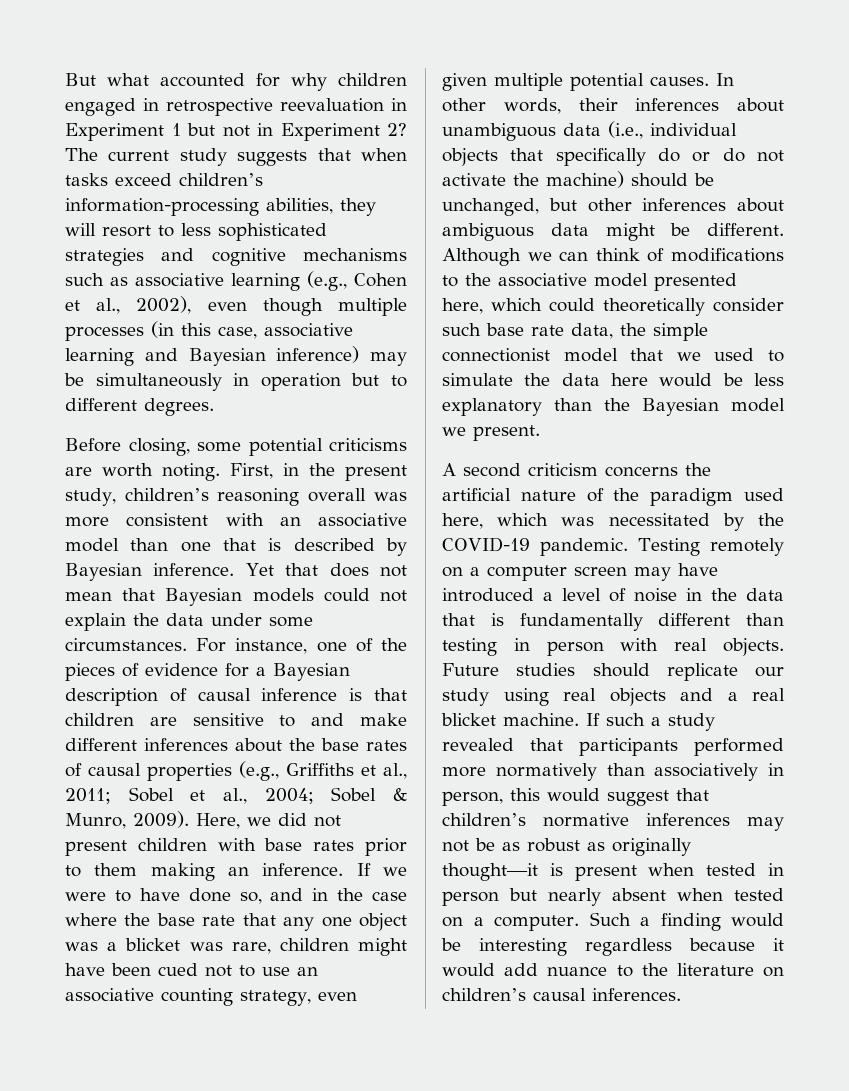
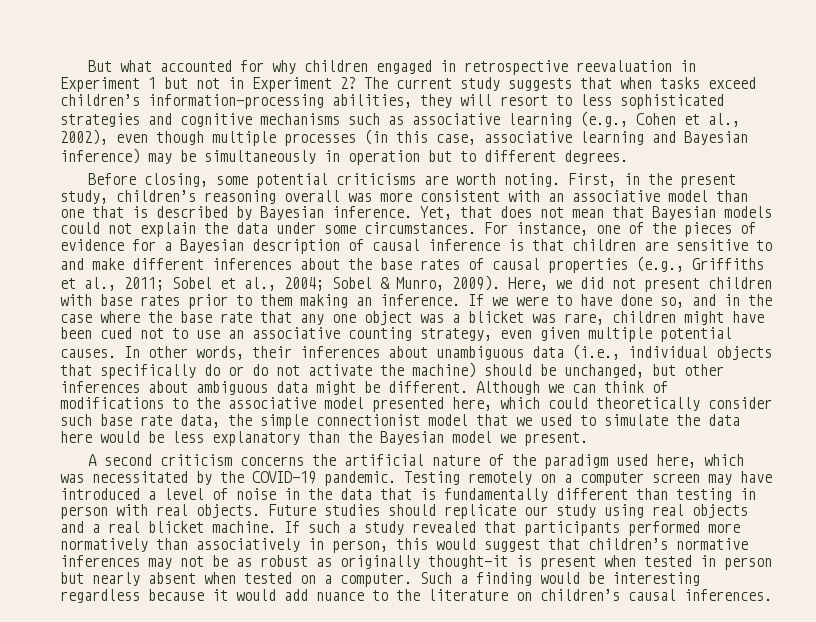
- Yet that does not mean that Bayesian models could not explain the data under some circumstances.
+ Yet, that does not mean that Bayesian models could not explain the data under some circumstances.

